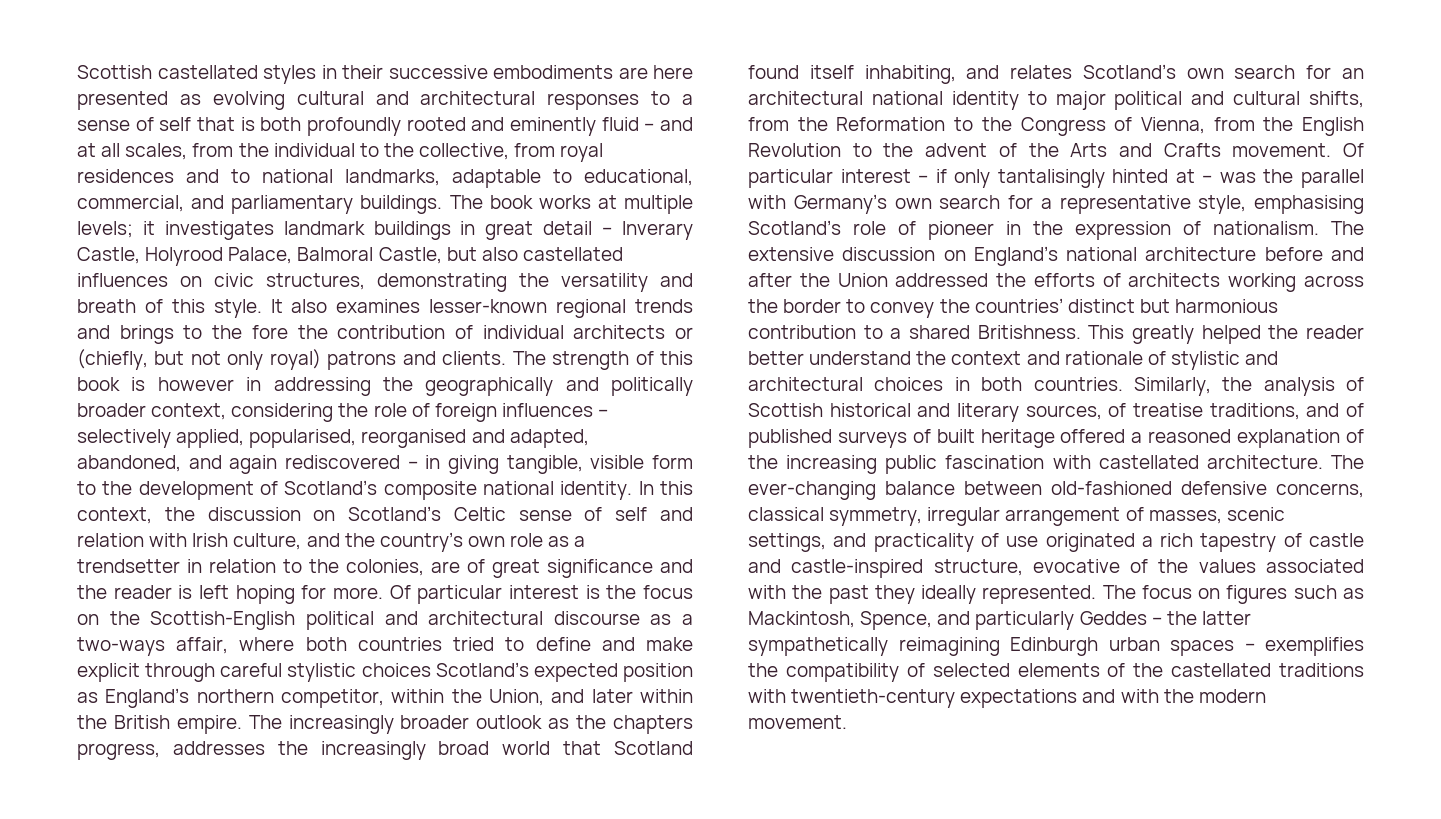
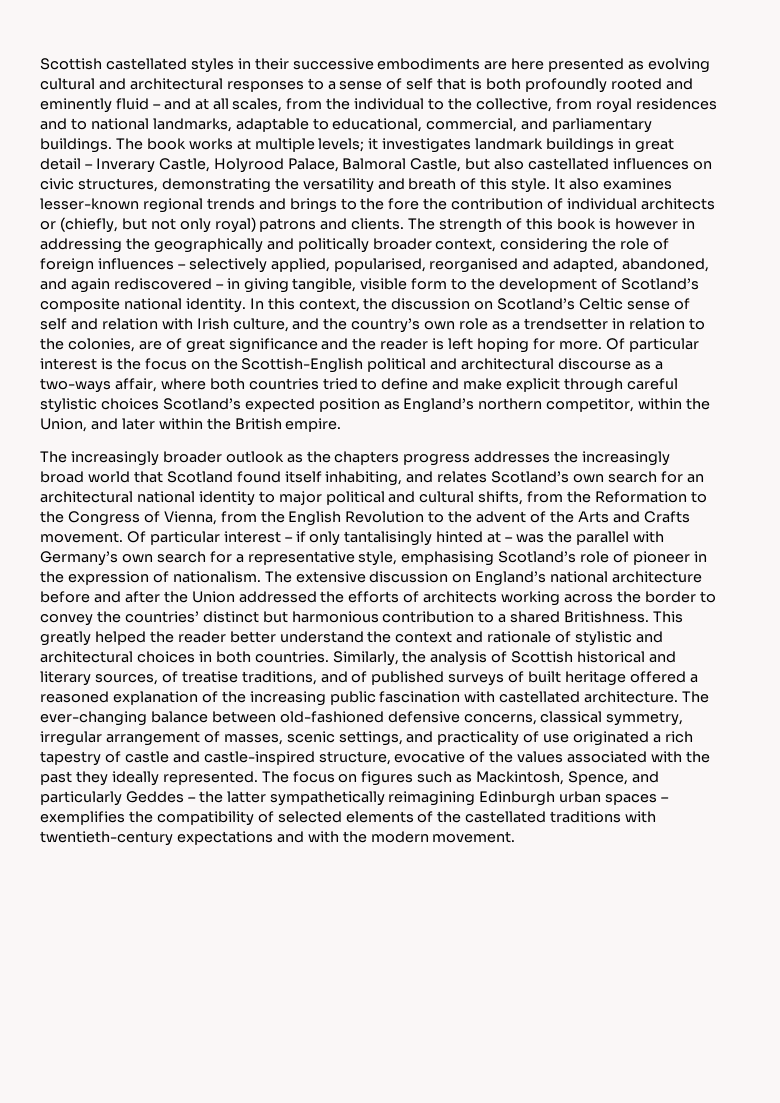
- Of particular interest is the focus on the Scottish-English political and architectural discourse as a two-ways affair, where both countries tried to define and make explicit through careful stylistic choices Scotland’s expected position as England’s northern competitor, within the Union, and later within the British empire. The increasingly broader outlook as the chapters progress, addresses the increasingly broad world that Scotland found itself inhabiting, and relates Scotland’s own search for an architectural national identity to major political and cultural shifts, from the Reformation to the Congress of Vienna, from the English Revolution to the advent of the Arts and Crafts movement.
+ Of particular interest is the focus on the Scottish-English political and architectural discourse as a two-ways affair, where both countries tried to define and make explicit through careful stylistic choices Scotland’s expected position as England’s northern competitor, within the Union, and later within the British empire.
+ The increasingly broader outlook as the chapters progress addresses the increasingly broad world that Scotland found itself inhabiting, and relates Scotland’s own search for an architectural national identity to major political and cultural shifts, from the Reformation to the Congress of Vienna, from the English Revolution to the advent of the Arts and Crafts movement.

